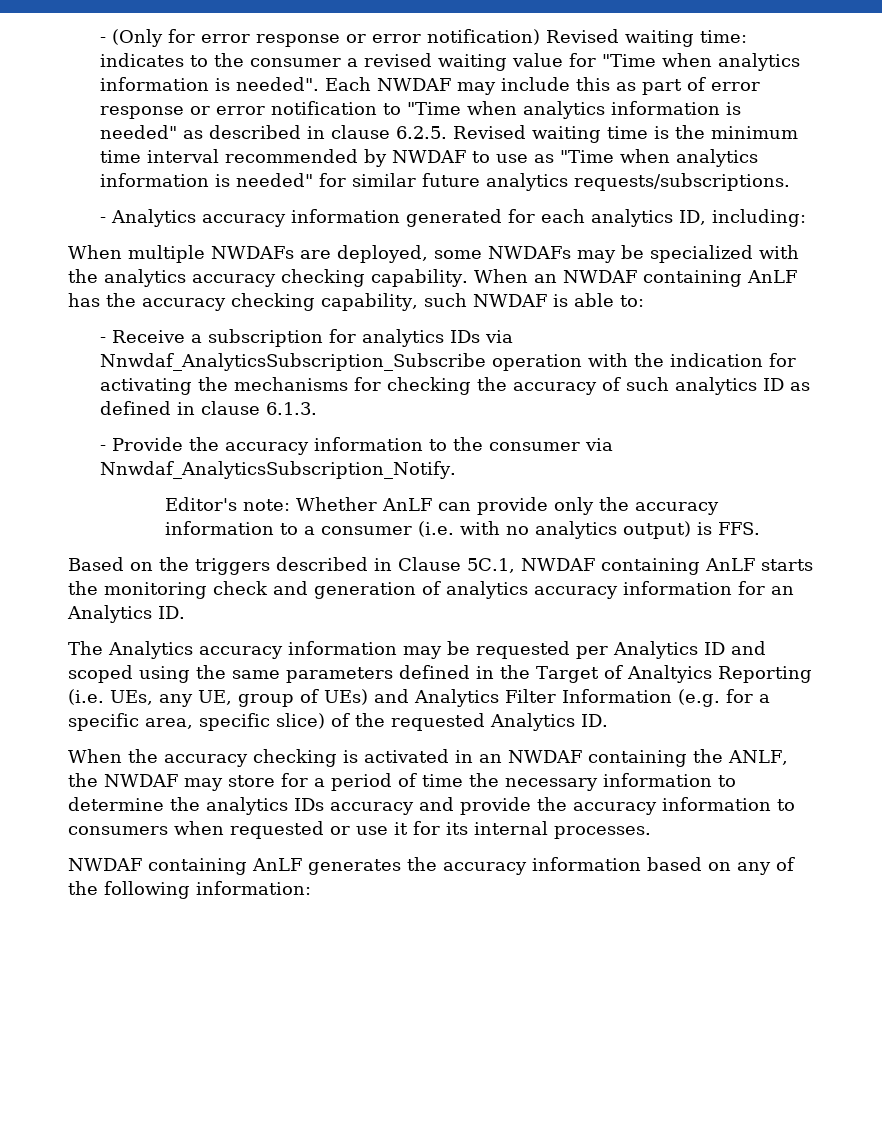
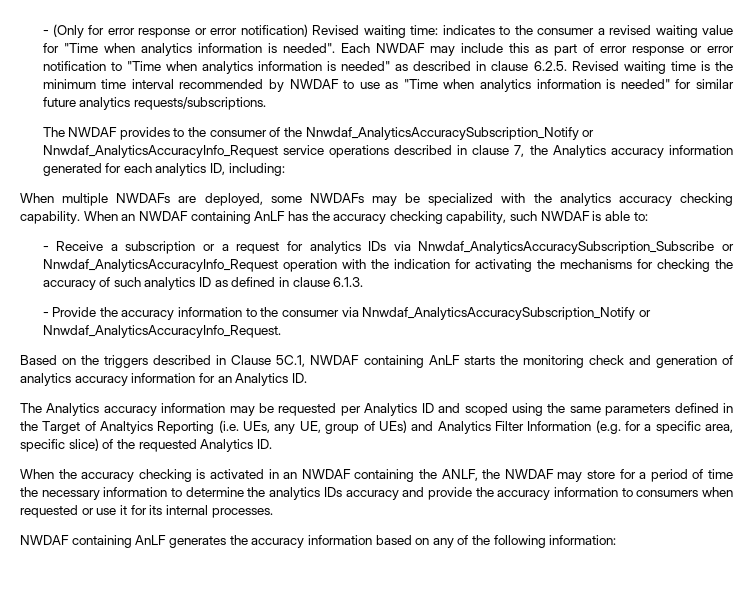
- - Analytics accuracy information generated for each analytics ID, including:
+ The NWDAF provides to the consumer of the Nnwdaf_AnalyticsAccuracySubscription_Notify or Nnwdaf_AnalyticsAccuracyInfo_Request service operations described in clause 7, the Analytics accuracy information generated for each analytics ID, including:
- - Receive a subscription for analytics IDs via Nnwdaf_AnalyticsSubscription_Subscribe operation with the indication for activating the mechanisms for checking the accuracy of such analytics ID as defined in clause 6.1.3.
+ - Receive a subscription or a request for analytics IDs via Nnwdaf_AnalyticsAccuracySubscription_Subscribe or Nnwdaf_AnalyticsAccuracyInfo_Request operation with the indication for activating the mechanisms for checking the accuracy of such analytics ID as defined in clause 6.1.3.
- - Provide the accuracy information to the consumer via Nnwdaf_AnalyticsSubscription_Notify.
- Editor's note: Whether AnLF can provide only the accuracy information to a consumer (i.e. with no analytics output) is FFS.
+ - Provide the accuracy information to the consumer via Nnwdaf_AnalyticsAccuracySubscription_Notify or Nnwdaf_AnalyticsAccuracyInfo_Request.

